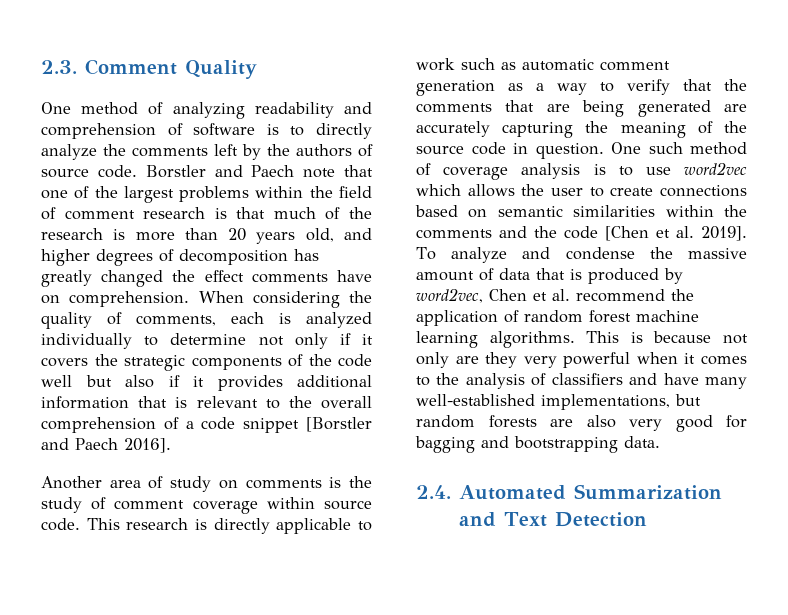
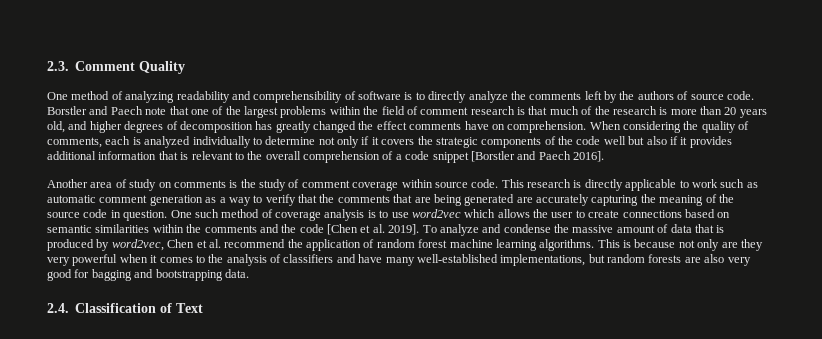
- One method of analyzing readability and comprehension of software is to directly analyze the comments left by the authors of source code.
+ One method of analyzing readability and comprehensibility of software is to directly analyze the comments left by the authors of source code.
- 2.4. Automated Summarization and Text Detection
+ 2.4. Classification of Text

